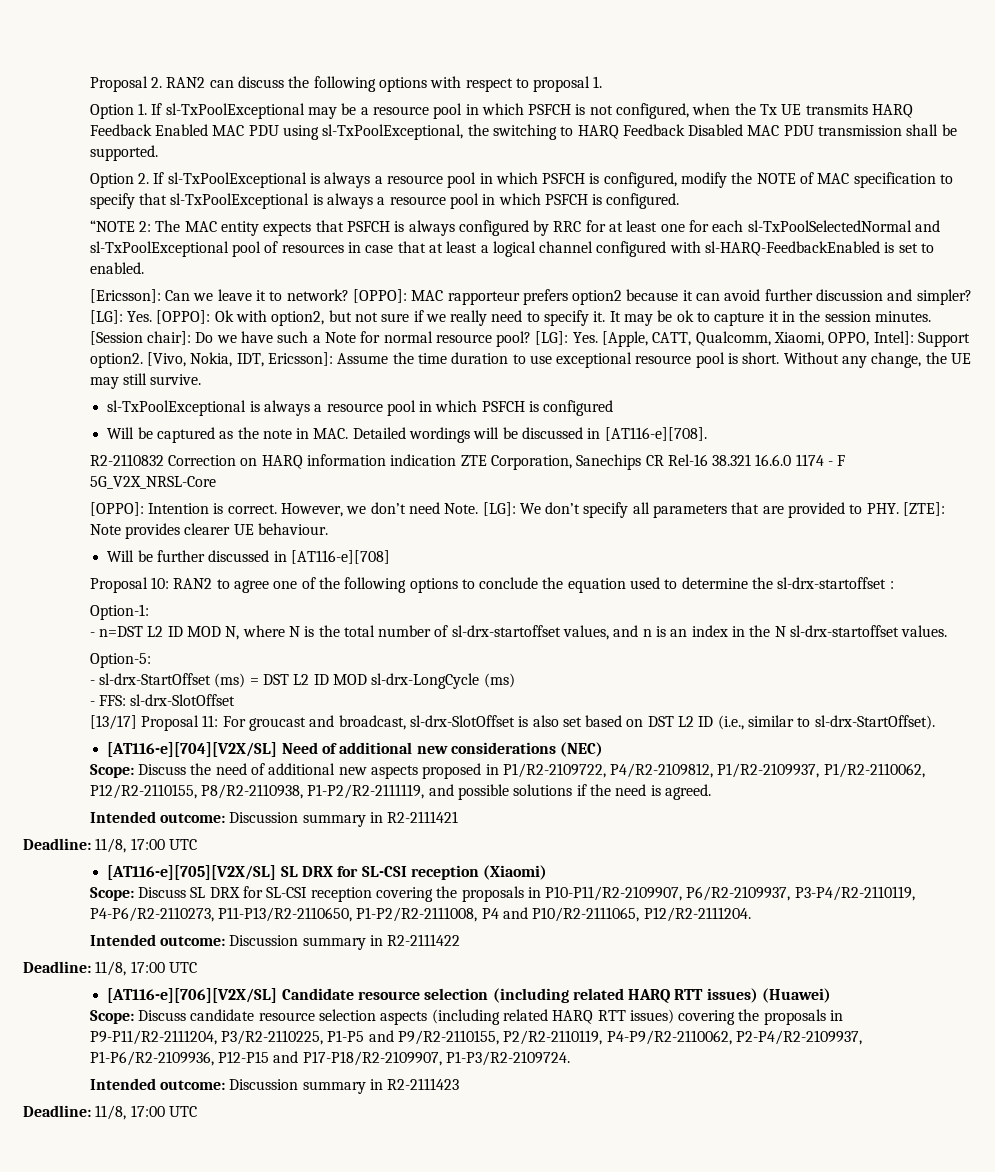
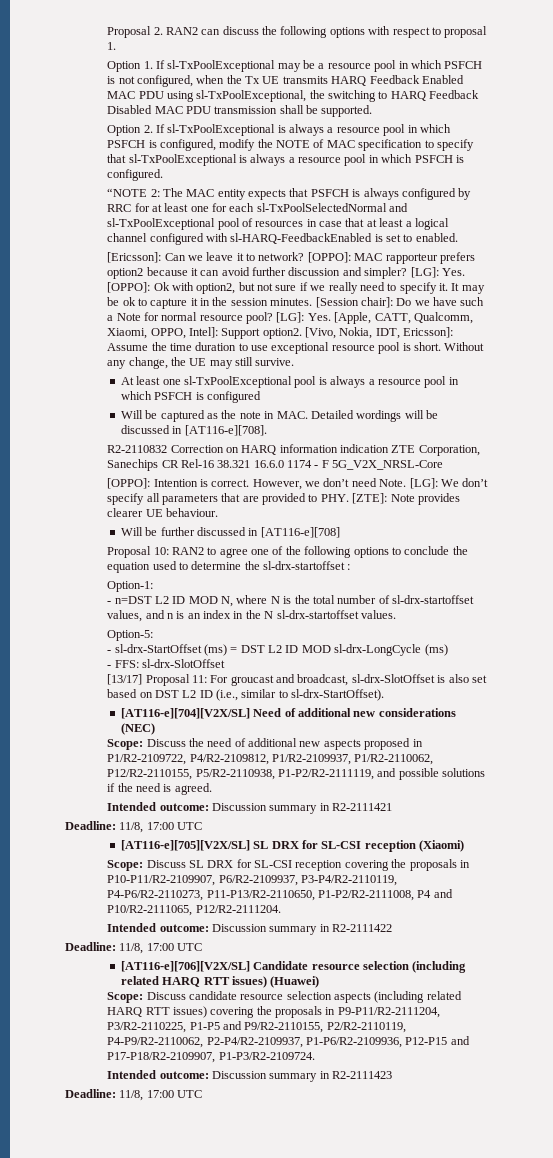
- sl-TxPoolExceptional is always a resource pool in which PSFCH is configured
+ At least one sl-TxPoolExceptional pool is always a resource pool in which PSFCH is configured
- Scope: Discuss the need of additional new aspects proposed in P1/R2-2109722, P4/R2-2109812, P1/R2-2109937, P1/R2-2110062, P12/R2-2110155, P8/R2-2110938, P1-P2/R2-2111119, and possible solutions if the need is agreed.
+ Scope: Discuss the need of additional new aspects proposed in P1/R2-2109722, P4/R2-2109812, P1/R2-2109937, P1/R2-2110062, P12/R2-2110155, P5/R2-2110938, P1-P2/R2-2111119, and possible solutions if the need is agreed.

